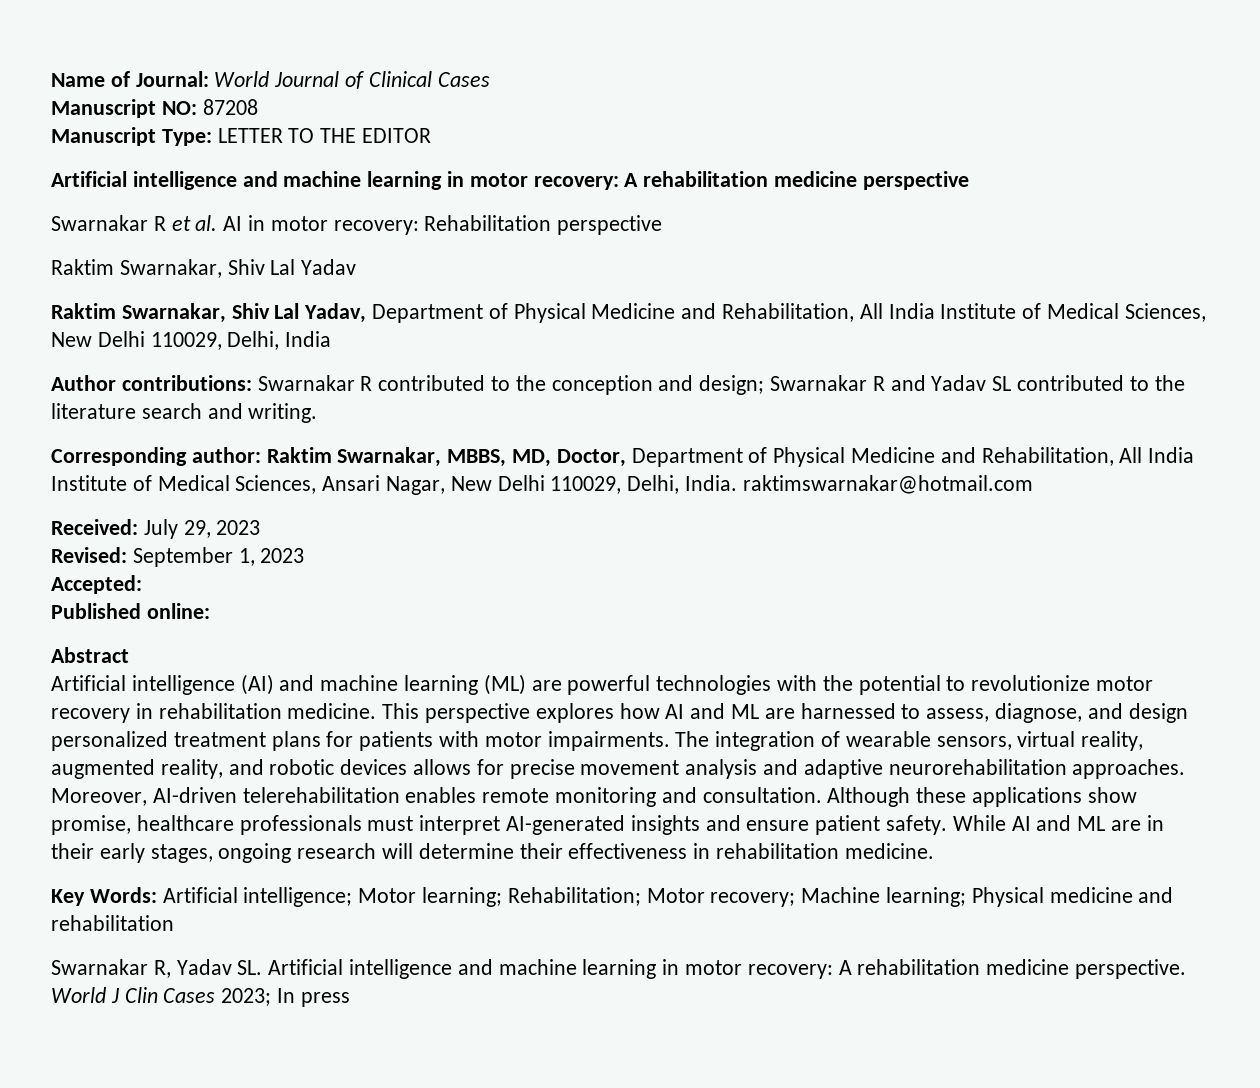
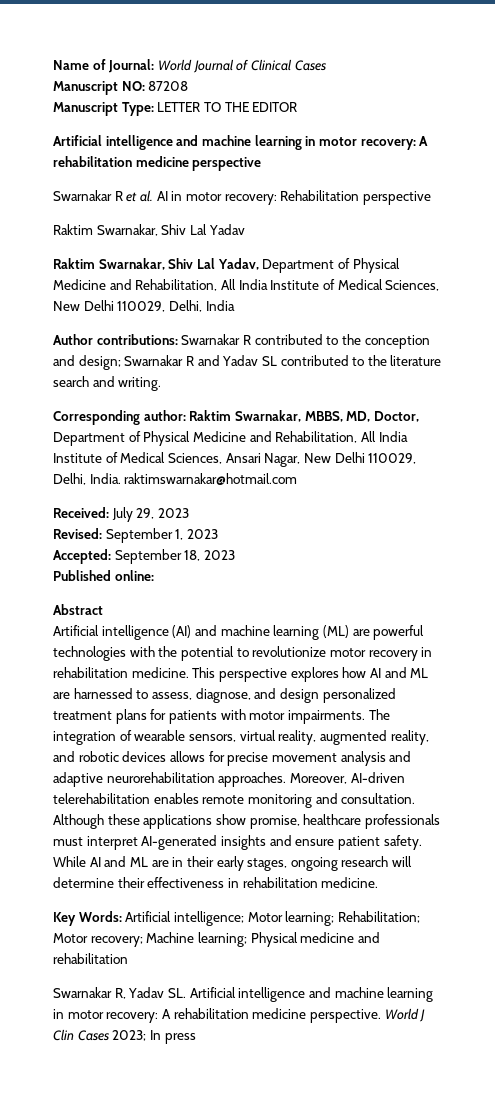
- Accepted:
+ Accepted: September 18, 2023

